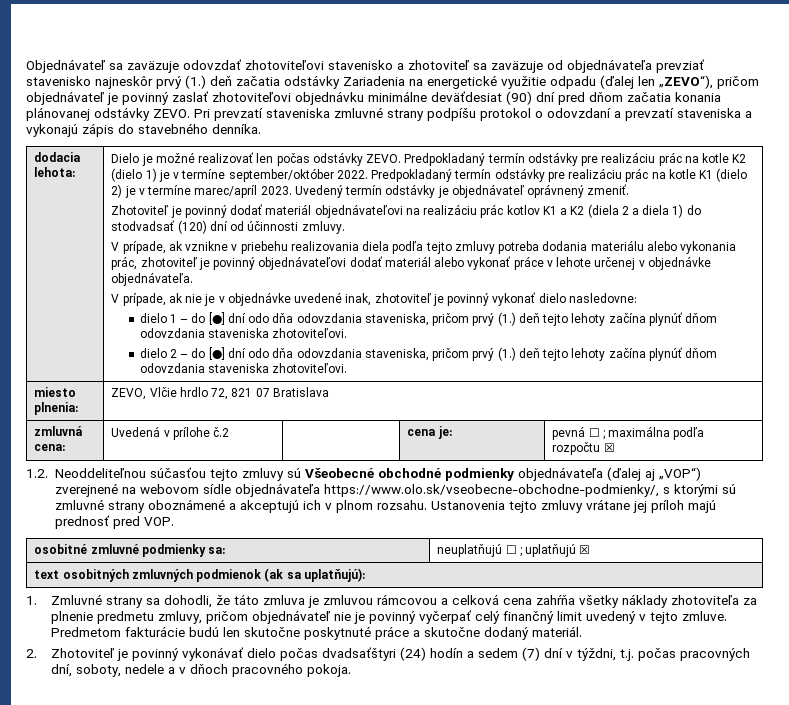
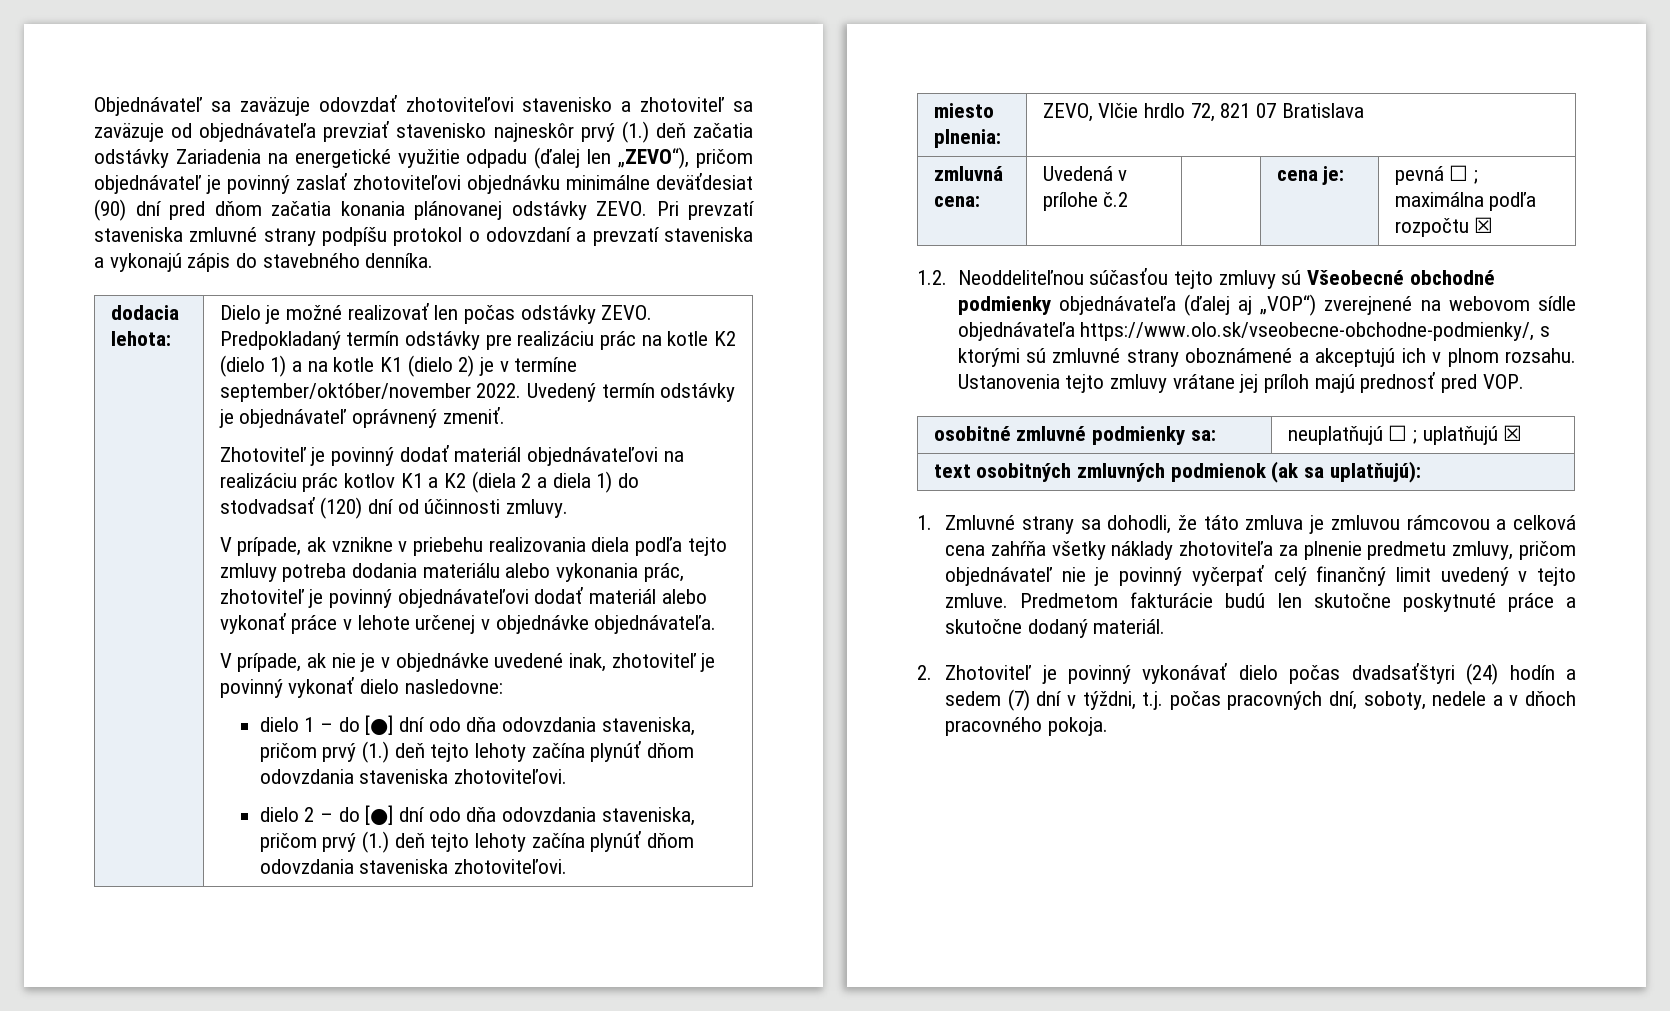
- Predpokladaný termín odstávky pre realizáciu prác na kotle K2 (dielo 1) je v termíne september/október 2022. Predpokladaný termín odstávky pre realizáciu prác na kotle K1 (dielo 2) je v termíne marec/apríl 2023.
+ Predpokladaný termín odstávky pre realizáciu prác na kotle K2 (dielo 1) a na kotle K1 (dielo 2) je v termíne september/október/november 2022.

